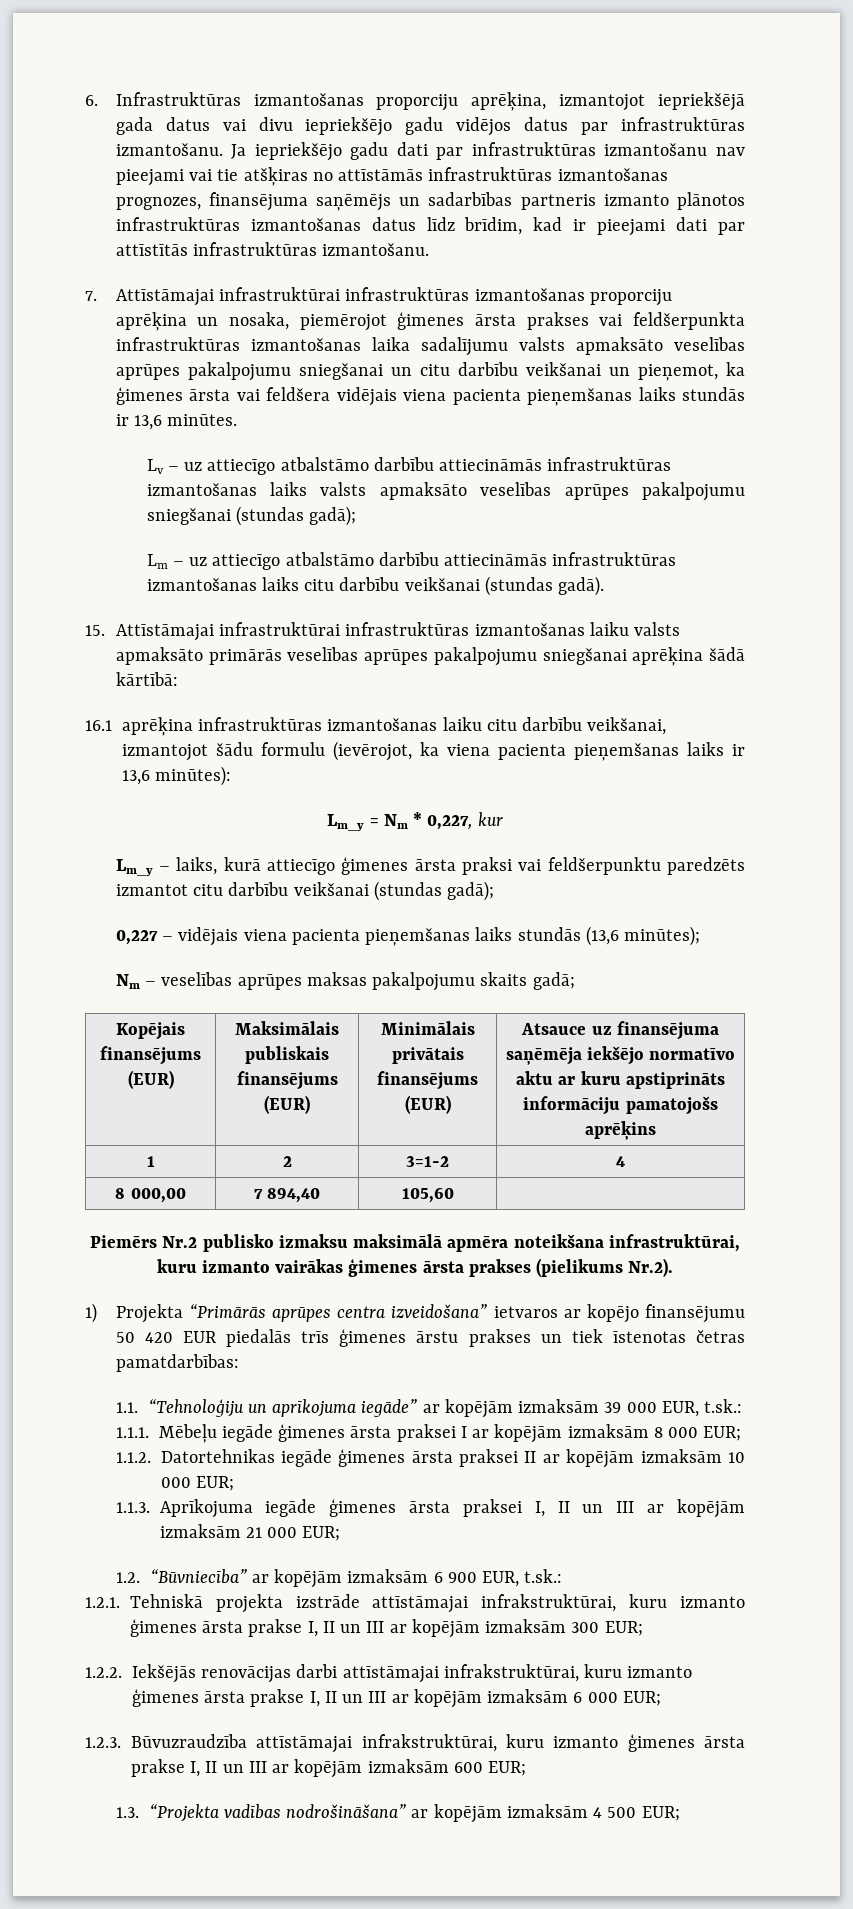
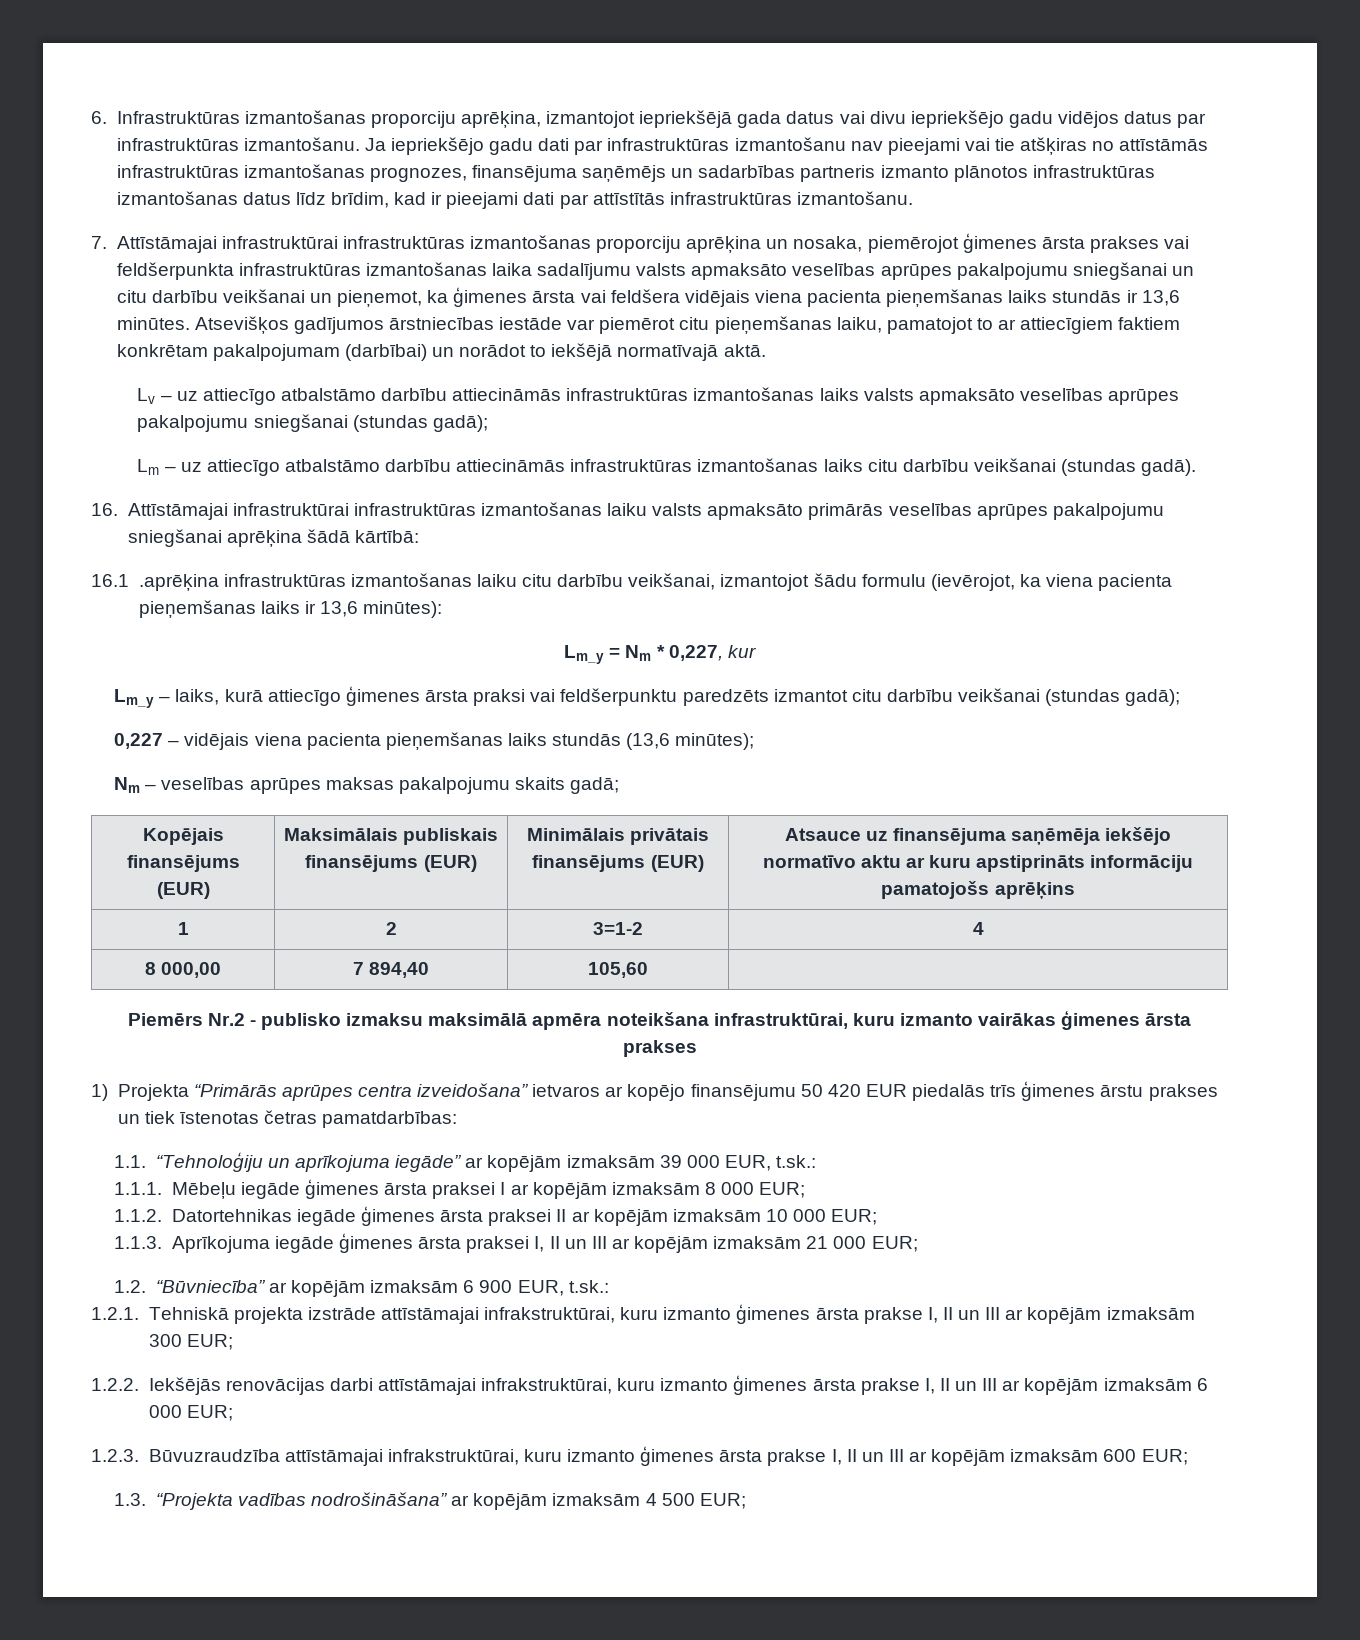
+ Atsevišķos gadījumos ārstniecības iestāde var piemērot citu pieņemšanas laiku, pamatojot to ar attiecīgiem faktiem konkrētam pakalpojumam (darbībai) un norādot to iekšējā normatīvajā aktā.
- 15. Attīstāmajai infrastruktūrai infrastruktūras izmantošanas laiku valsts apmaksāto primārās veselības aprūpes pakalpojumu sniegšanai aprēķina šādā kārtībā:
+ 16. Attīstāmajai infrastruktūrai infrastruktūras izmantošanas laiku valsts apmaksāto primārās veselības aprūpes pakalpojumu sniegšanai aprēķina šādā kārtībā:
- 16.1 aprēķina infrastruktūras izmantošanas laiku citu darbību veikšanai, izmantojot šādu formulu (ievērojot, ka viena pacienta pieņemšanas laiks ir 13,6 minūtes):
+ 16.1 .aprēķina infrastruktūras izmantošanas laiku citu darbību veikšanai, izmantojot šādu formulu (ievērojot, ka viena pacienta pieņemšanas laiks ir 13,6 minūtes):
- Piemērs Nr.2 publisko izmaksu maksimālā apmēra noteikšana infrastruktūrai, kuru izmanto vairākas ģimenes ārsta prakses (pielikums Nr.2).
+ Piemērs Nr.2 - publisko izmaksu maksimālā apmēra noteikšana infrastruktūrai, kuru izmanto vairākas ģimenes ārsta prakses

